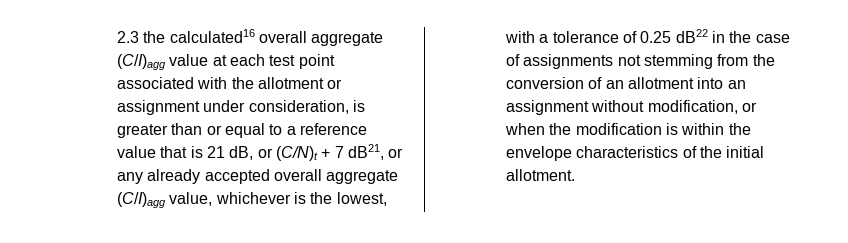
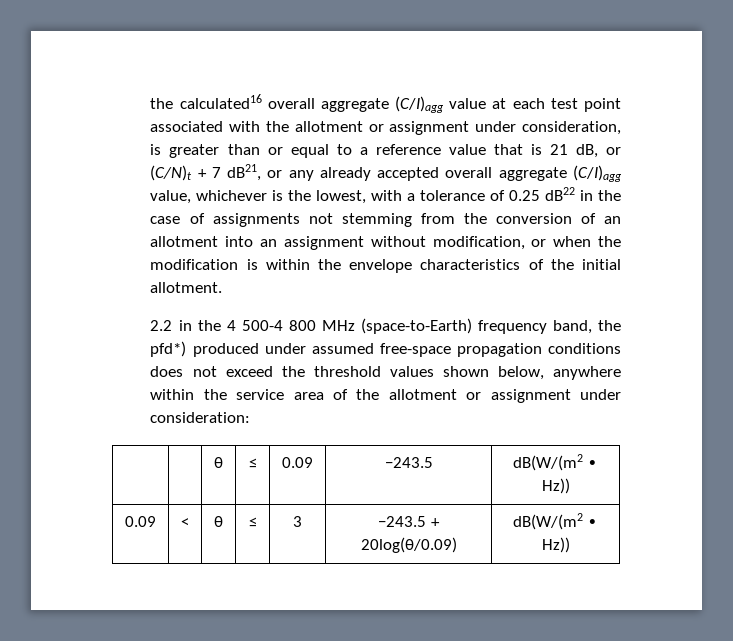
- 2.3 the calculated16 overall aggregate (C/I)agg value at each test point associated with the allotment or assignment under consideration, is greater than or equal to a reference value that is 21 dB, or (C/N)t + 7 dB21, or any already accepted overall aggregate (C/I)agg value, whichever is the lowest, with a tolerance of 0.25 dB22 in the case of assignments not stemming from the conversion of an allotment into an assignment without modification, or when the modification is within the envelope characteristics of the initial allotment.
+ the calculated16 overall aggregate (C/I)agg value at each test point associated with the allotment or assignment under consideration, is greater than or equal to a reference value that is 21 dB, or (C/N)t + 7 dB21, or any already accepted overall aggregate (C/I)agg value, whichever is the lowest, with a tolerance of 0.25 dB22 in the case of assignments not stemming from the conversion of an allotment into an assignment without modification, or when the modification is within the envelope characteristics of the initial allotment.
+ 2.2 in the 4 500-4 800 MHz (space-to-Earth) frequency band, the pfd*) produced under assumed free-space propagation conditions does not exceed the threshold values shown below, anywhere within the service area of the allotment or assignment under consideration:
+ | | θ | ≤ | 0.09 | −243.5 | dB(W/(m2 ∙ Hz))
+ 0.09 | < | θ | ≤ | 3 | −243.5 + 20log(θ/0.09) | dB(W/(m2 ∙ Hz))

